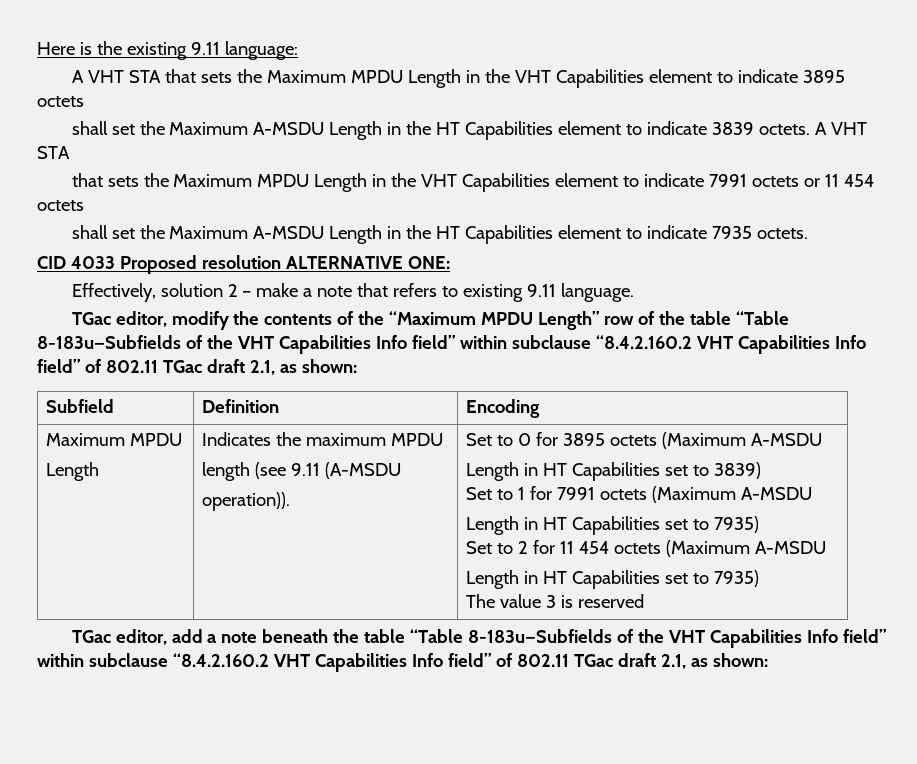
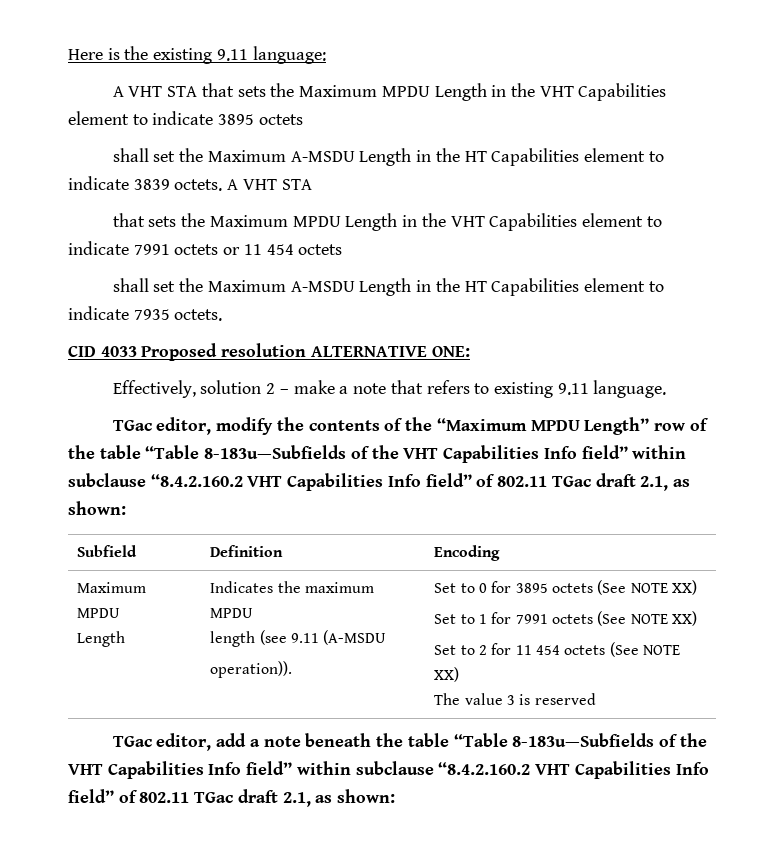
- Set to 0 for 3895 octets (Maximum A-MSDU
- Length in HT Capabilities set to 3839)
+ Set to 0 for 3895 octets (See NOTE XX)
- Set to 1 for 7991 octets (Maximum A-MSDU
- Length in HT Capabilities set to 7935)
+ Set to 1 for 7991 octets (See NOTE XX)
- Set to 2 for 11 454 octets (Maximum A-MSDU
- Length in HT Capabilities set to 7935)
+ Set to 2 for 11 454 octets (See NOTE XX)

